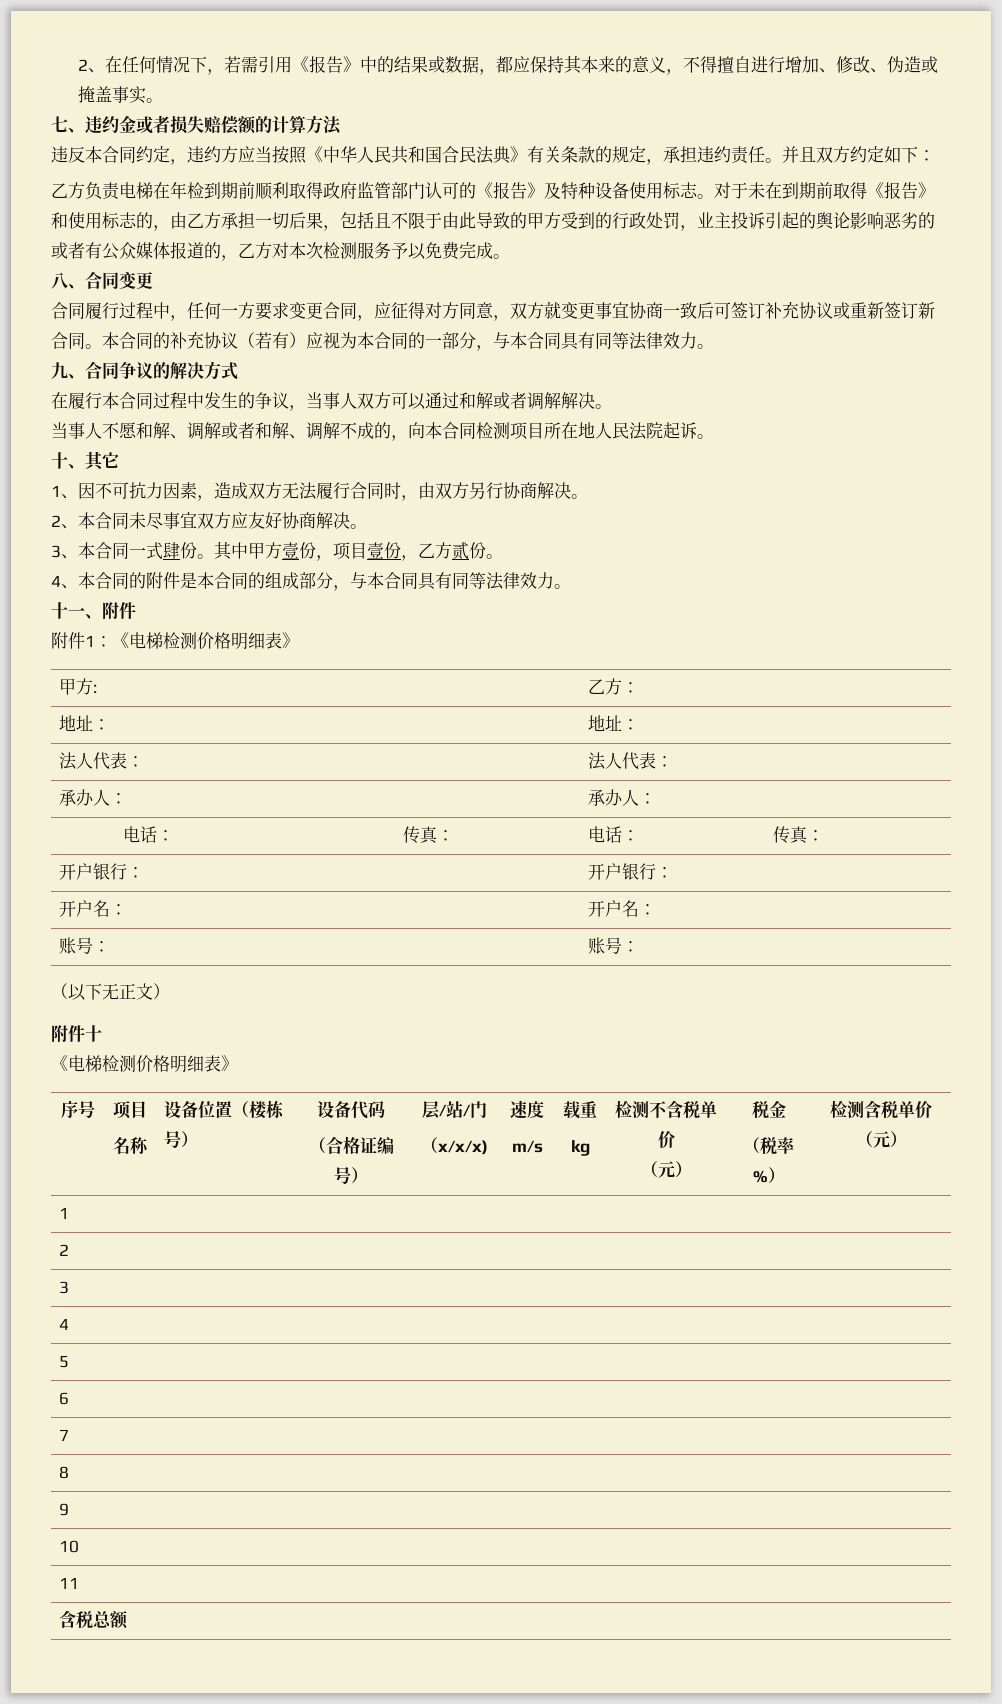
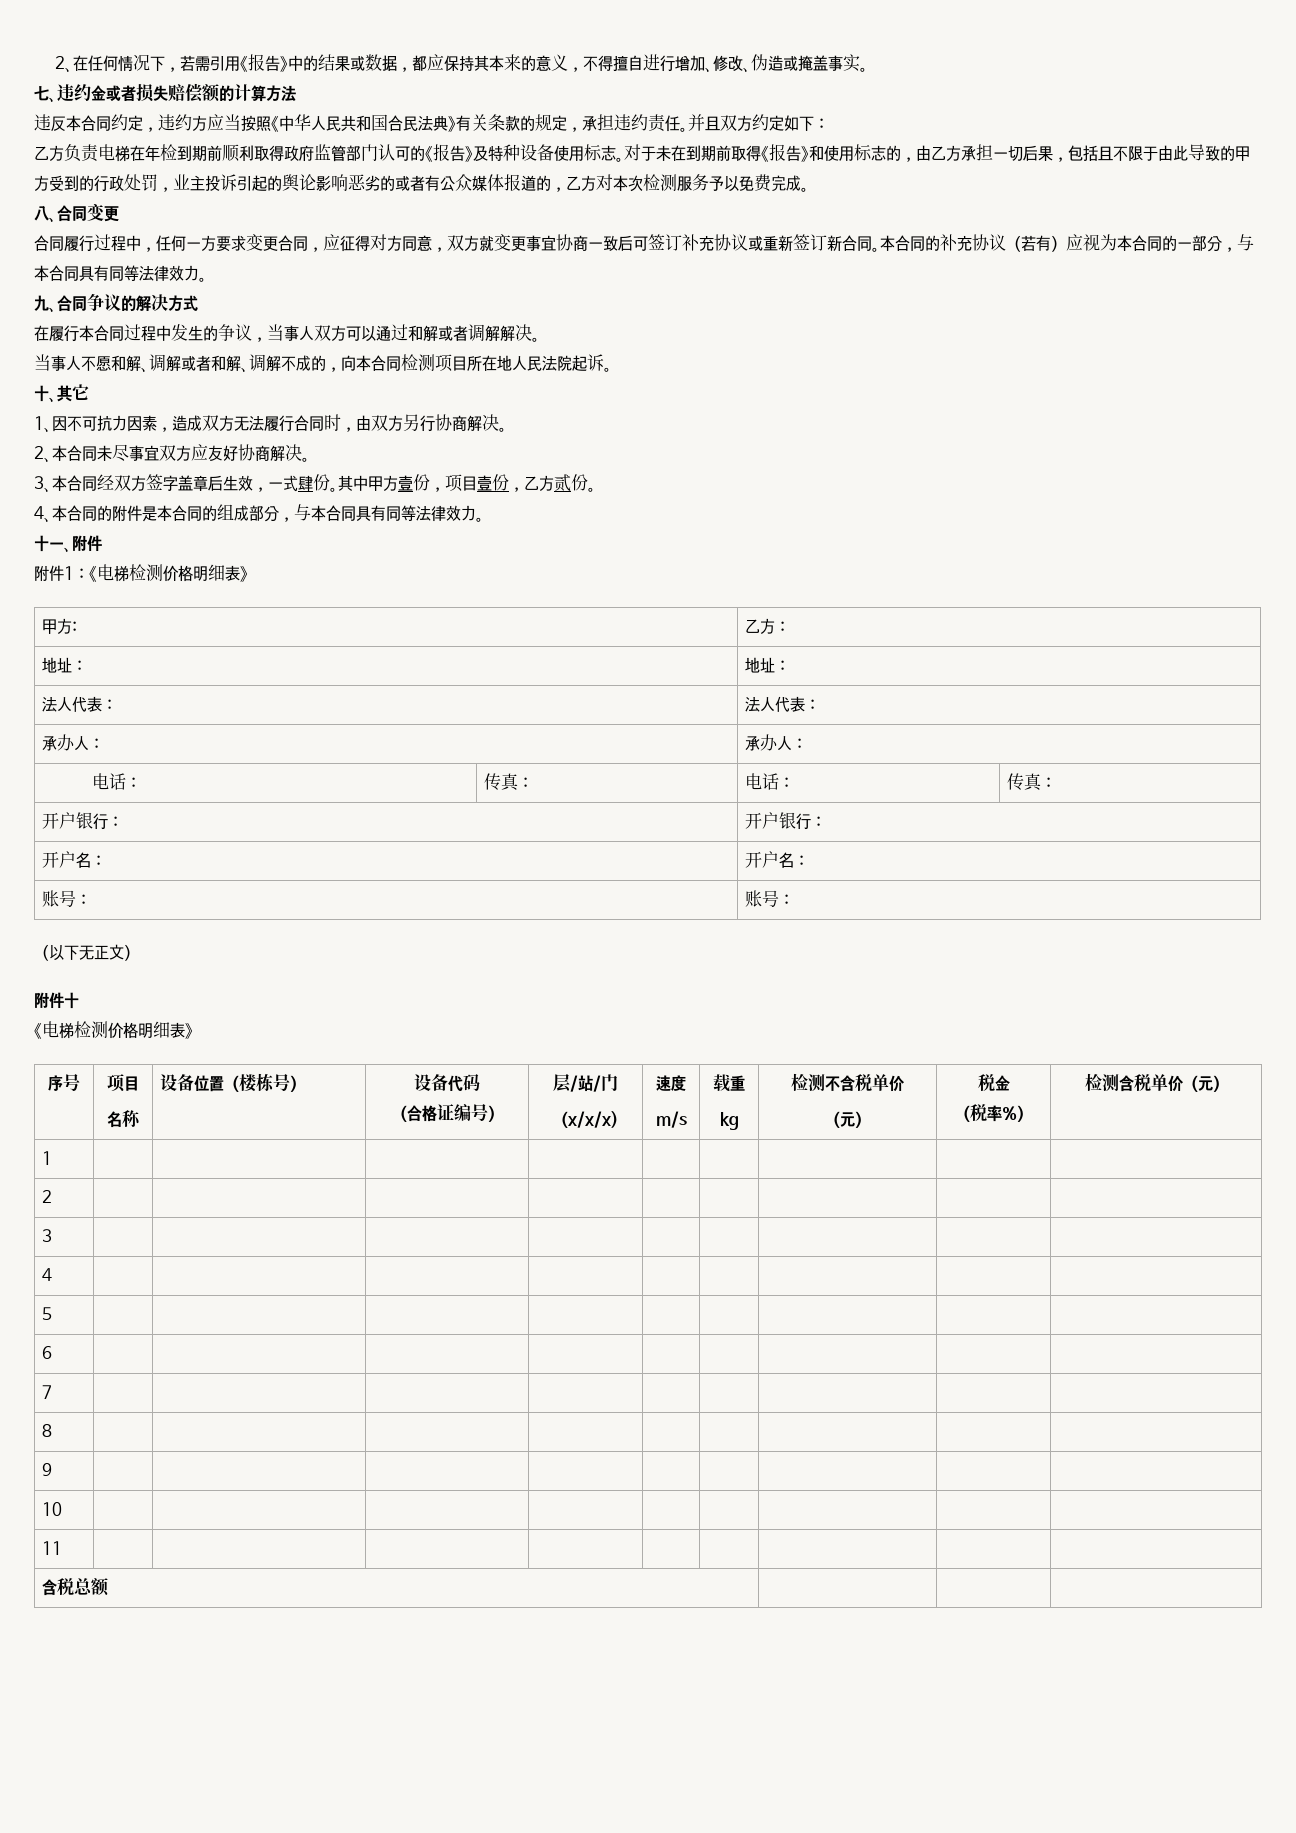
- 3、本合同一式肆份。
+ 3、本合同经双方签字盖章后生效，一式肆份。

